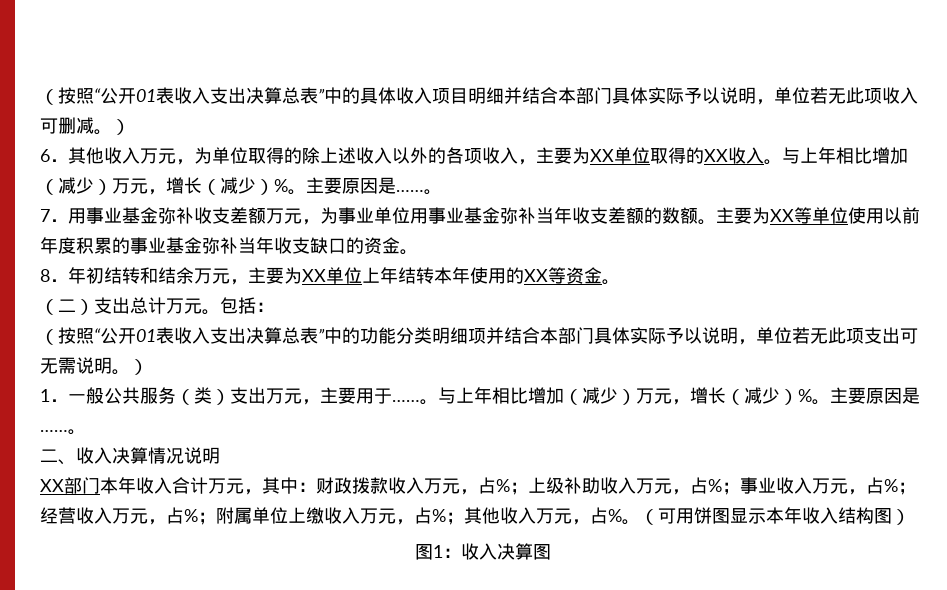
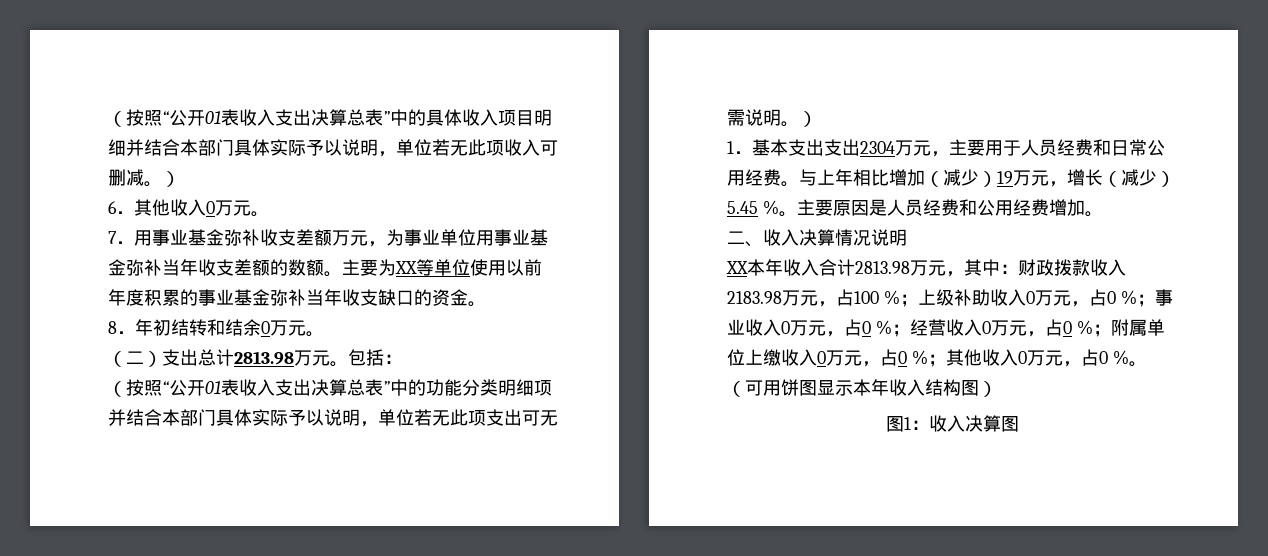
- 6．其他收入万元，为单位取得的除上述收入以外的各项收入，主要为XX单位取得的XX收入。与上年相比增加（减少）万元，增长（减少）%。主要原因是……。
+ 6．其他收入0万元。
- 8．年初结转和结余万元，主要为XX单位上年结转本年使用的XX等资金。
+ 8．年初结转和结余0万元。
- （二）支出总计万元。
+ （二）支出总计2813.98万元。
- 1．一般公共服务（类）支出万元，主要用于……。与上年相比增加（减少）万元，增长（减少）%。主要原因是……。
+ 1．基本支出支出2304万元，主要用于人员经费和日常公用经费。与上年相比增加（减少）19万元，增长（减少）5.45 %。主要原因是人员经费和公用经费增加。
- XX部门本年收入合计万元，其中：财政拨款收入万元，占%；上级补助收入万元，占%；事业收入万元，占%；经营收入万元，占%；附属单位上缴收入万元，占%；其他收入万元，占%。
+ XX本年收入合计2813.98万元，其中：财政拨款收入2183.98万元，占100 %；上级补助收入0万元，占0 %；事业收入0万元，占0 %；经营收入0万元，占0 %；附属单位上缴收入0万元，占0 %；其他收入0万元，占0 %。

